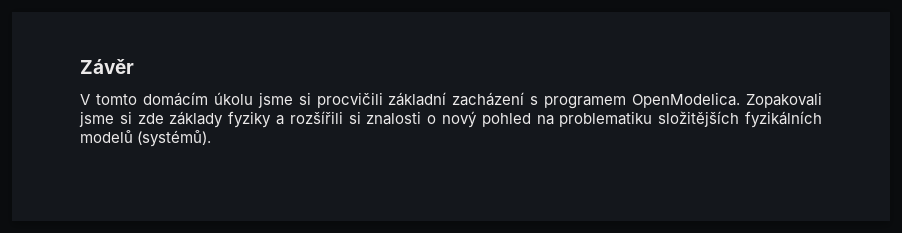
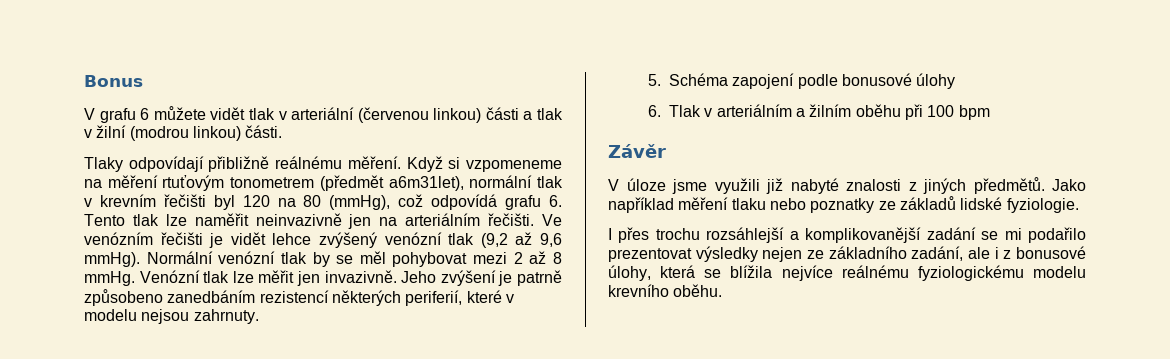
+ Bonus
+ V grafu 6 můžete vidět tlak v arteriální (červenou linkou) části a tlak v žilní (modrou linkou) části.
+ Tlaky odpovídají přibližně reálnému měření. Když si vzpomeneme na měření rtuťovým tonometrem (předmět a6m31let), normální tlak v krevním řečišti byl 120 na 80 (mmHg), což odpovídá grafu 6. Tento tlak lze naměřit neinvazivně jen na arteriálním řečišti. Ve venózním řečišti je vidět lehce zvýšený venózní tlak (9,2 až 9,6 mmHg). Normální venózní tlak by se měl pohybovat mezi 2 až 8 mmHg. Venózní tlak lze měřit jen invazivně. Jeho zvýšení je patrně způsobeno zanedbáním rezistencí některých periferií, které v modelu nejsou zahrnuty.
+ 5. Schéma zapojení podle bonusové úlohy
+ 6. Tlak v arteriálním a žilním oběhu při 100 bpm
  Závěr
- V tomto domácím úkolu jsme si procvičili základní zacházení s programem OpenModelica. Zopakovali jsme si zde základy fyziky a rozšířili si znalosti o nový pohled na problematiku složitějších fyzikálních modelů (systémů).
+ V úloze jsme využili již nabyté znalosti z jiných předmětů. Jako například měření tlaku nebo poznatky ze základů lidské fyziologie.
+ I přes trochu rozsáhlejší a komplikovanější zadání se mi podařilo prezentovat výsledky nejen ze základního zadání, ale i z bonusové úlohy, která se blížila nejvíce reálnému fyziologickému modelu krevního oběhu.

